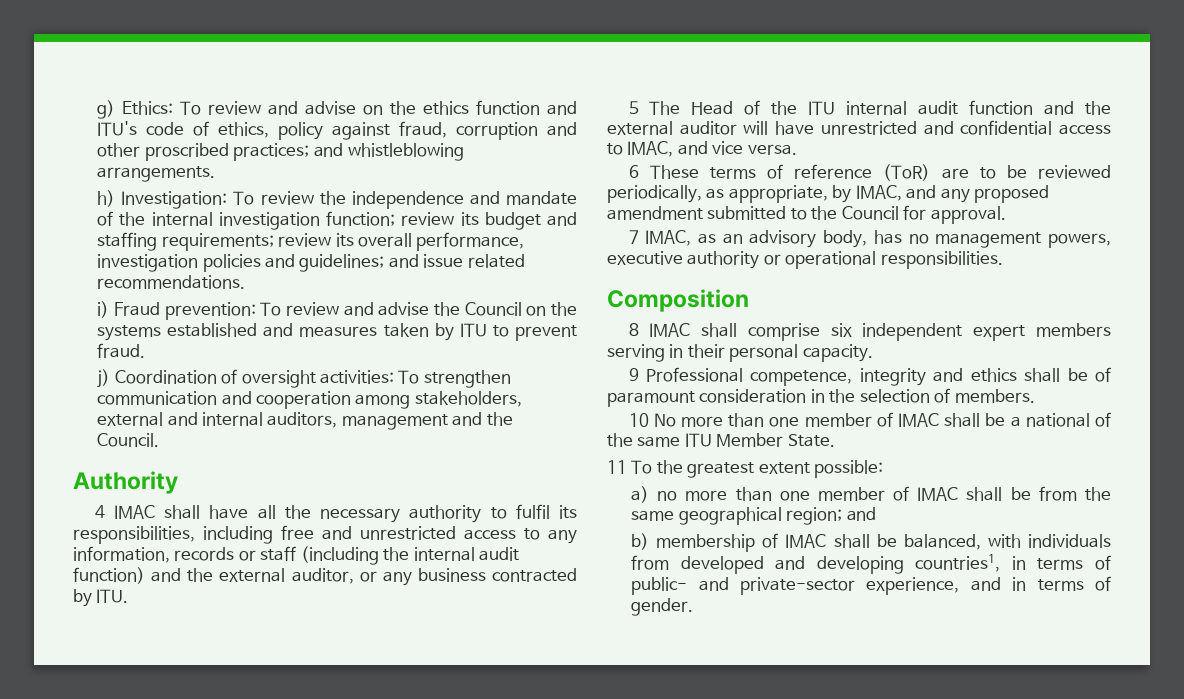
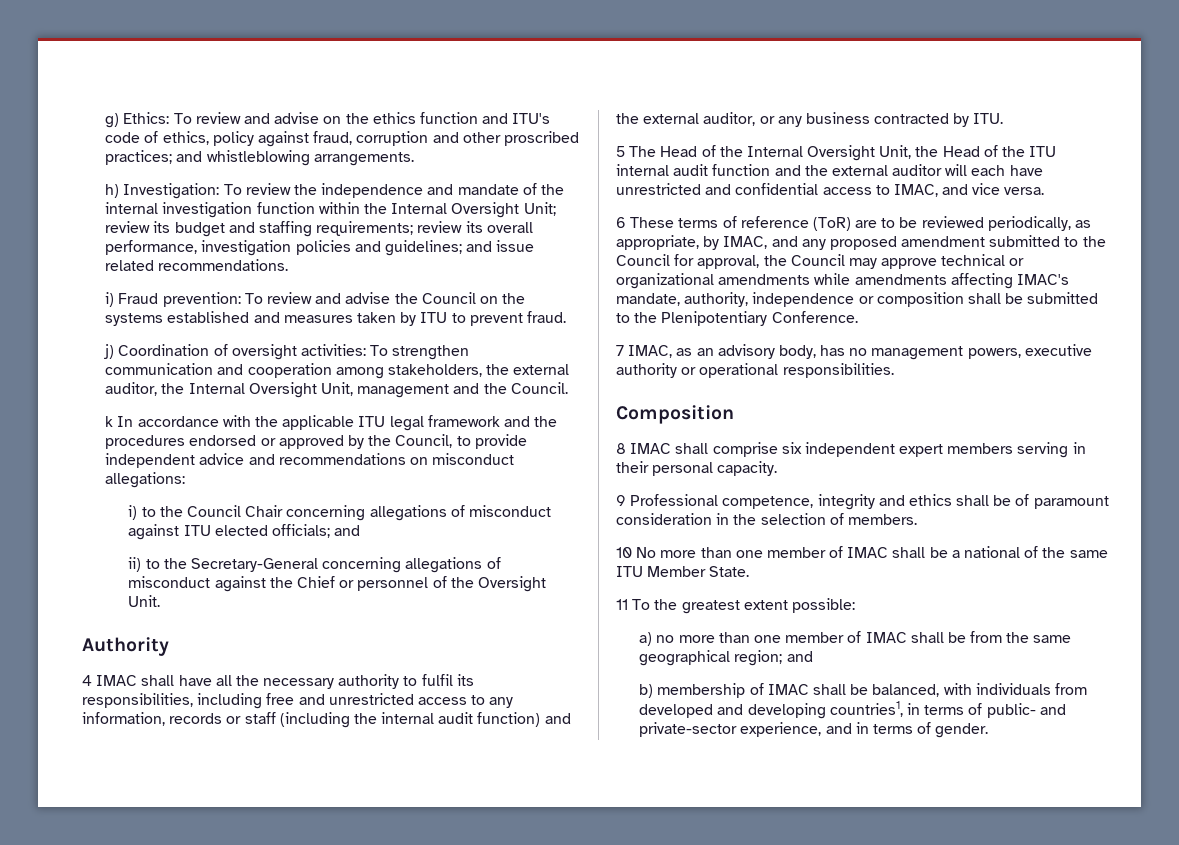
- h) Investigation: To review the independence and mandate of the internal investigation function; review its budget and staffing requirements; review its overall performance, investigation policies and guidelines; and issue related recommendations.
+ h) Investigation: To review the independence and mandate of the internal investigation function within the Internal Oversight Unit; review its budget and staffing requirements; review its overall performance, investigation policies and guidelines; and issue related recommendations.
- j) Coordination of oversight activities: To strengthen communication and cooperation among stakeholders, external and internal auditors, management and the Council.
+ j) Coordination of oversight activities: To strengthen communication and cooperation among stakeholders, the external auditor, the Internal Oversight Unit, management and the Council.
+ k In accordance with the applicable ITU legal framework and the procedures endorsed or approved by the Council, to provide independent advice and recommendations on misconduct allegations:
+ i) to the Council Chair concerning allegations of misconduct against ITU elected officials; and
+ ii) to the Secretary-General concerning allegations of misconduct against the Chief or personnel of the Oversight Unit.
- 5 The Head of the ITU internal audit function and the external auditor will have unrestricted and confidential access to IMAC, and vice versa.
+ 5 The Head of the Internal Oversight Unit, the Head of the ITU internal audit function and the external auditor will each have unrestricted and confidential access to IMAC, and vice versa.
- 6 These terms of reference (ToR) are to be reviewed periodically, as appropriate, by IMAC, and any proposed amendment submitted to the Council for approval.
+ 6 These terms of reference (ToR) are to be reviewed periodically, as appropriate, by IMAC, and any proposed amendment submitted to the Council for approval, the Council may approve technical or organizational amendments while amendments affecting IMAC's mandate, authority, independence or composition shall be submitted to the Plenipotentiary Conference.

